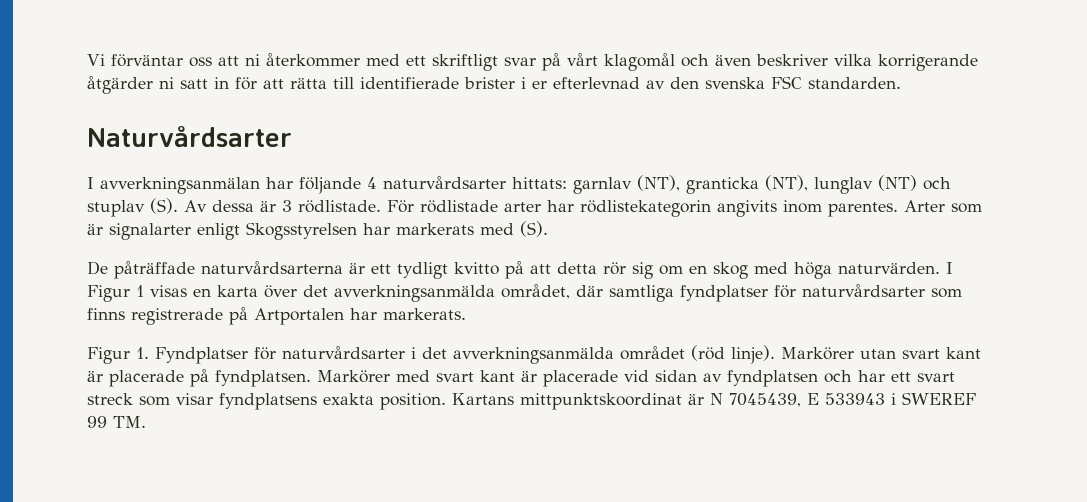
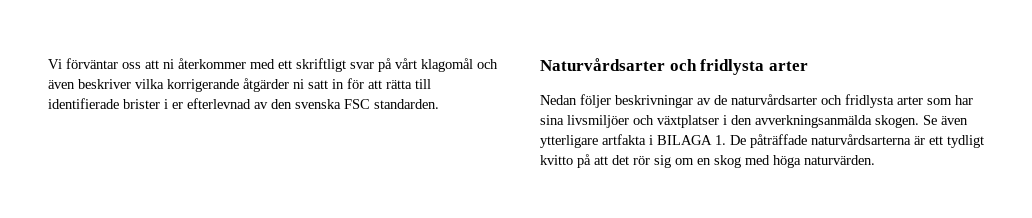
- Naturvårdsarter
- I avverkningsanmälan har följande 4 naturvårdsarter hittats: garnlav (NT), granticka (NT), lunglav (NT) och stuplav (S). Av dessa är 3 rödlistade. För rödlistade arter har rödlistekategorin angivits inom parentes. Arter som är signalarter enligt Skogsstyrelsen har markerats med (S).
- De påträffade naturvårdsarterna är ett tydligt kvitto på att detta rör sig om en skog med höga naturvärden. I Figur 1 visas en karta över det avverkningsanmälda området, där samtliga fyndplatser för naturvårdsarter som finns registrerade på Artportalen har markerats.
- Figur 1. Fyndplatser för naturvårdsarter i det avverkningsanmälda området (röd linje). Markörer utan svart kant är placerade på fyndplatsen. Markörer med svart kant är placerade vid sidan av fyndplatsen och har ett svart streck som visar fyndplatsens exakta position. Kartans mittpunktskoordinat är N 7045439, E 533943 i SWEREF 99 TM.
+ Naturvårdsarter och fridlysta arter
+ Nedan följer beskrivningar av de naturvårdsarter och fridlysta arter som har sina livsmiljöer och växtplatser i den avverkningsanmälda skogen. Se även ytterligare artfakta i BILAGA 1. De påträffade naturvårdsarterna är ett tydligt kvitto på att det rör sig om en skog med höga naturvärden.

